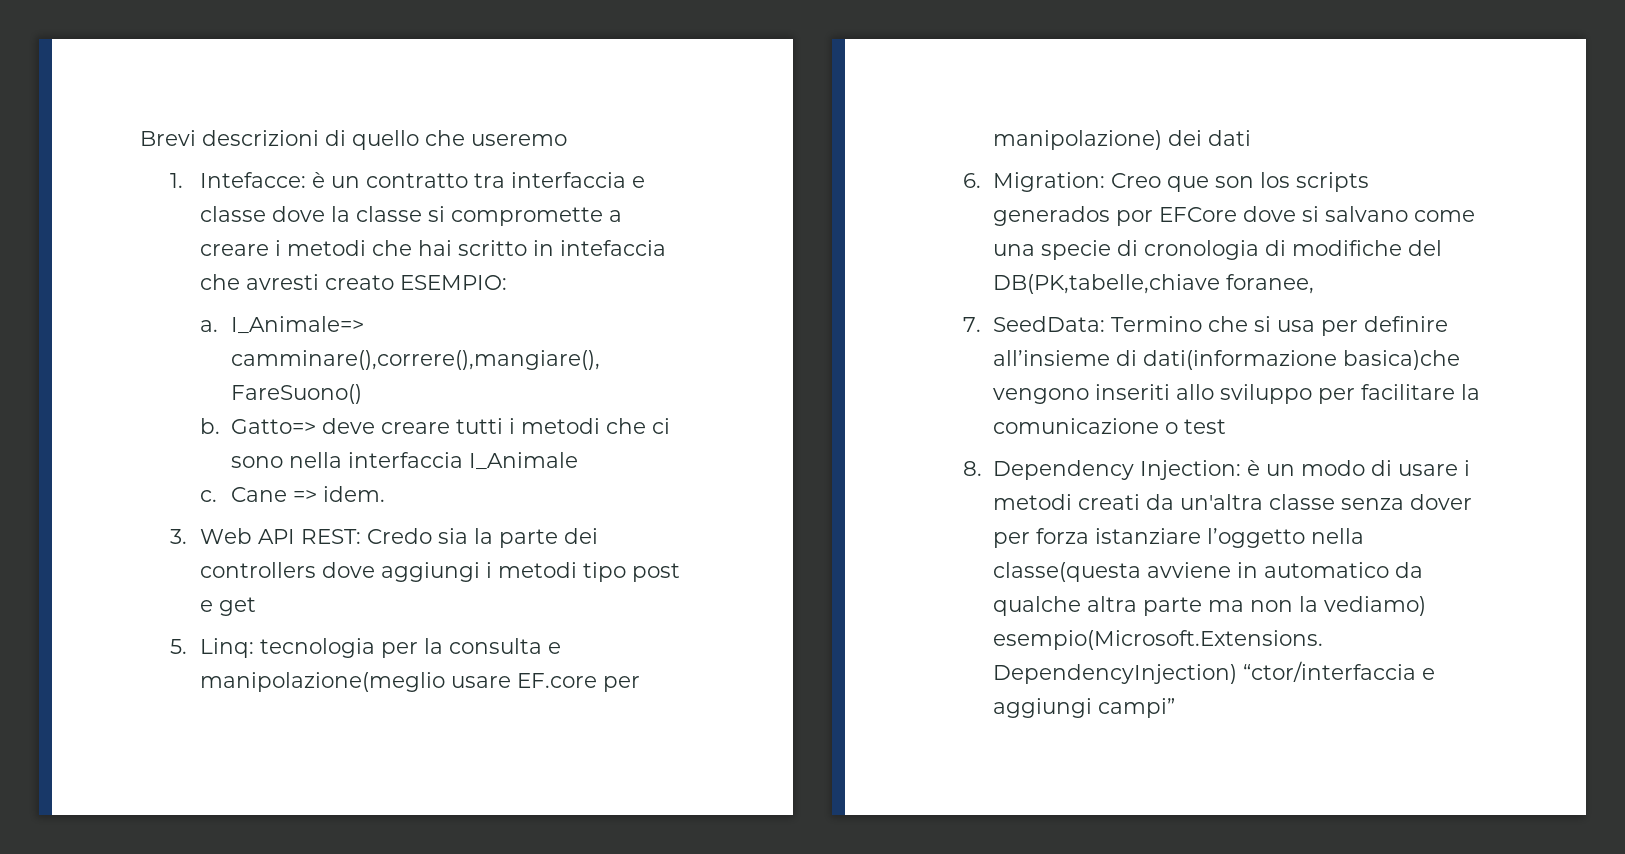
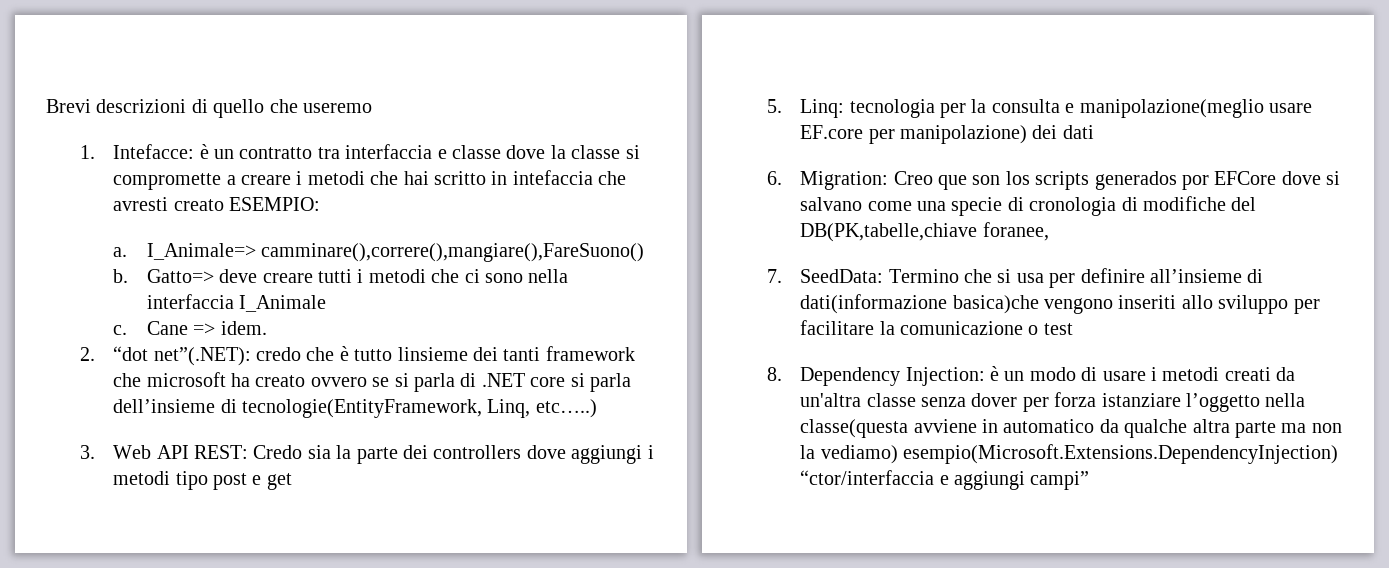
+ 2. “dot net”(.NET): credo che è tutto linsieme dei tanti framework che microsoft ha creato ovvero se si parla di .NET core si parla dell’insieme di tecnologie(EntityFramework, Linq, etc…..)

